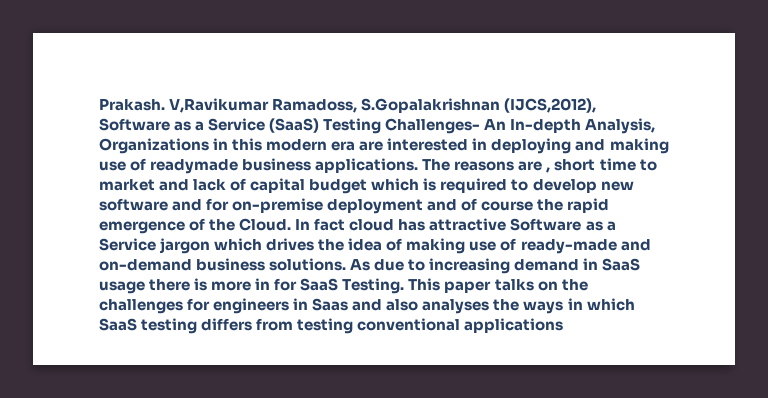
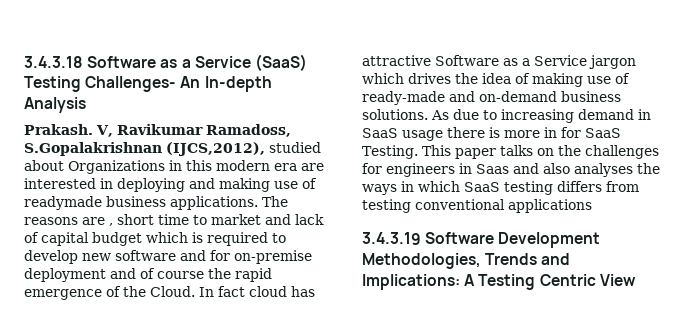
- Prakash. V,Ravikumar Ramadoss, S.Gopalakrishnan (IJCS,2012), Software as a Service (SaaS) Testing Challenges- An In-depth Analysis, Organizations in this modern era are interested in deploying and making use of readymade business applications.
+ 3.4.3.18 Software as a Service (SaaS) Testing Challenges- An In-depth Analysis
+ Prakash. V, Ravikumar Ramadoss, S.Gopalakrishnan (IJCS,2012), studied about Organizations in this modern era are interested in deploying and making use of readymade business applications.
+ 3.4.3.19 Software Development Methodologies, Trends and Implications: A Testing Centric View

